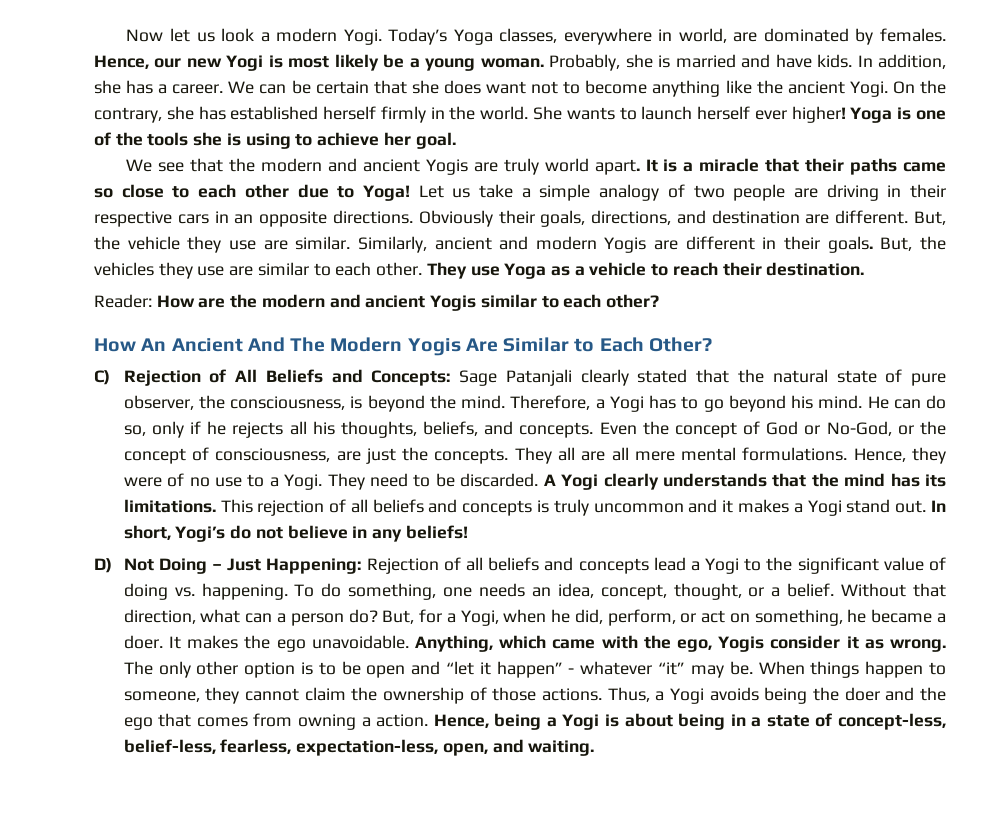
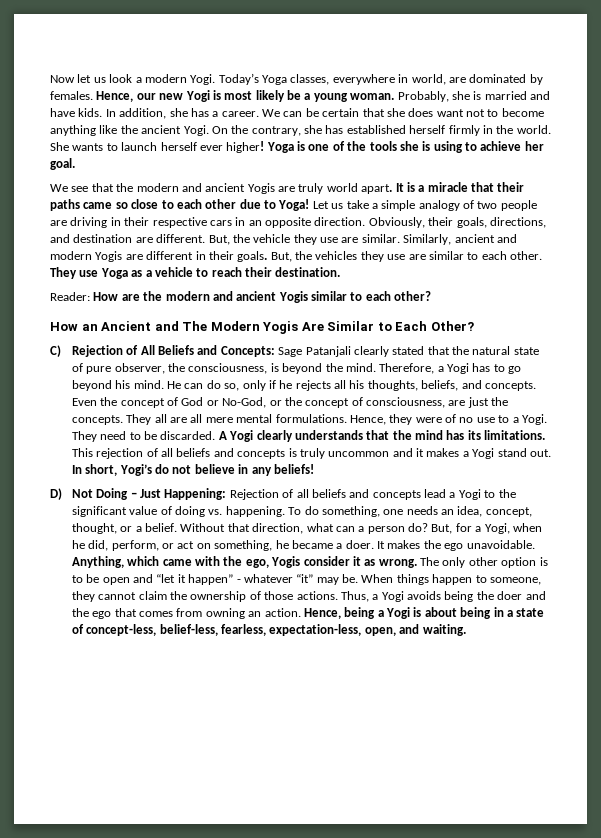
- Let us take a simple analogy of two people are driving in their respective cars in an opposite directions. Obviously their goals, directions, and destination are different.
+ Let us take a simple analogy of two people are driving in their respective cars in an opposite direction. Obviously, their goals, directions, and destination are different.
- How An Ancient And The Modern Yogis Are Similar to Each Other?
+ How an Ancient and The Modern Yogis Are Similar to Each Other?
- Thus, a Yogi avoids being the doer and the ego that comes from owning a action.
+ Thus, a Yogi avoids being the doer and the ego that comes from owning an action.

